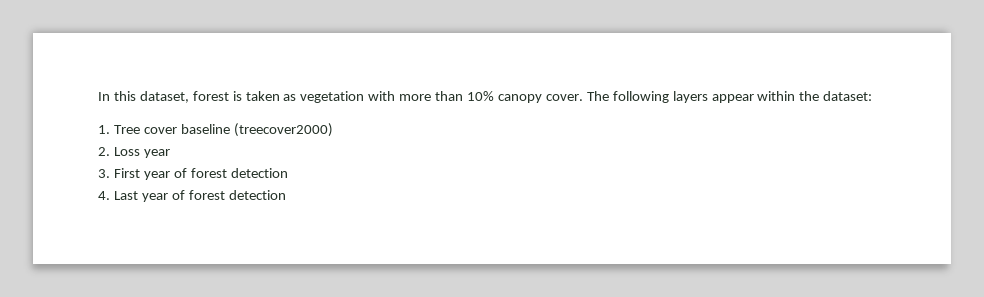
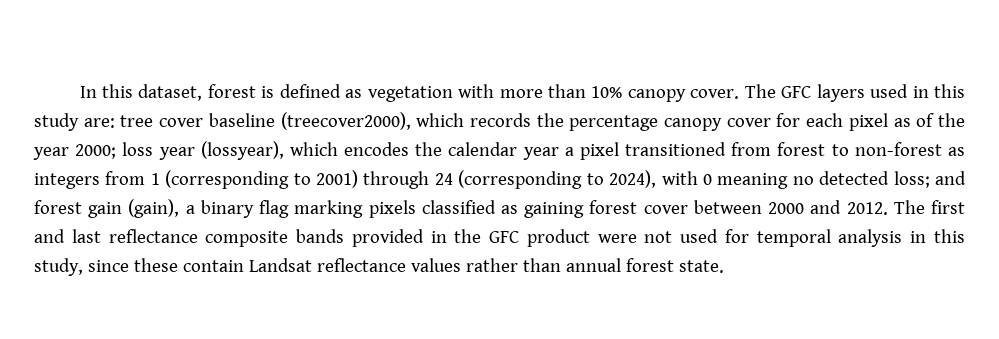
- In this dataset, forest is taken as vegetation with more than 10% canopy cover.
+ In this dataset, forest is defined as vegetation with more than 10% canopy cover.
- The following layers appear within the dataset:
- 1. Tree cover baseline (treecover2000)
- 2. Loss year
- 3. First year of forest detection
- 4. Last year of forest detection
+ The GFC layers used in this study are: tree cover baseline (treecover2000), which records the percentage canopy cover for each pixel as of the year 2000; loss year (lossyear), which encodes the calendar year a pixel transitioned from forest to non-forest as integers from 1 (corresponding to 2001) through 24 (corresponding to 2024), with 0 meaning no detected loss; and forest gain (gain), a binary flag marking pixels classified as gaining forest cover between 2000 and 2012. The first and last reflectance composite bands provided in the GFC product were not used for temporal analysis in this study, since these contain Landsat reflectance values rather than annual forest state.

